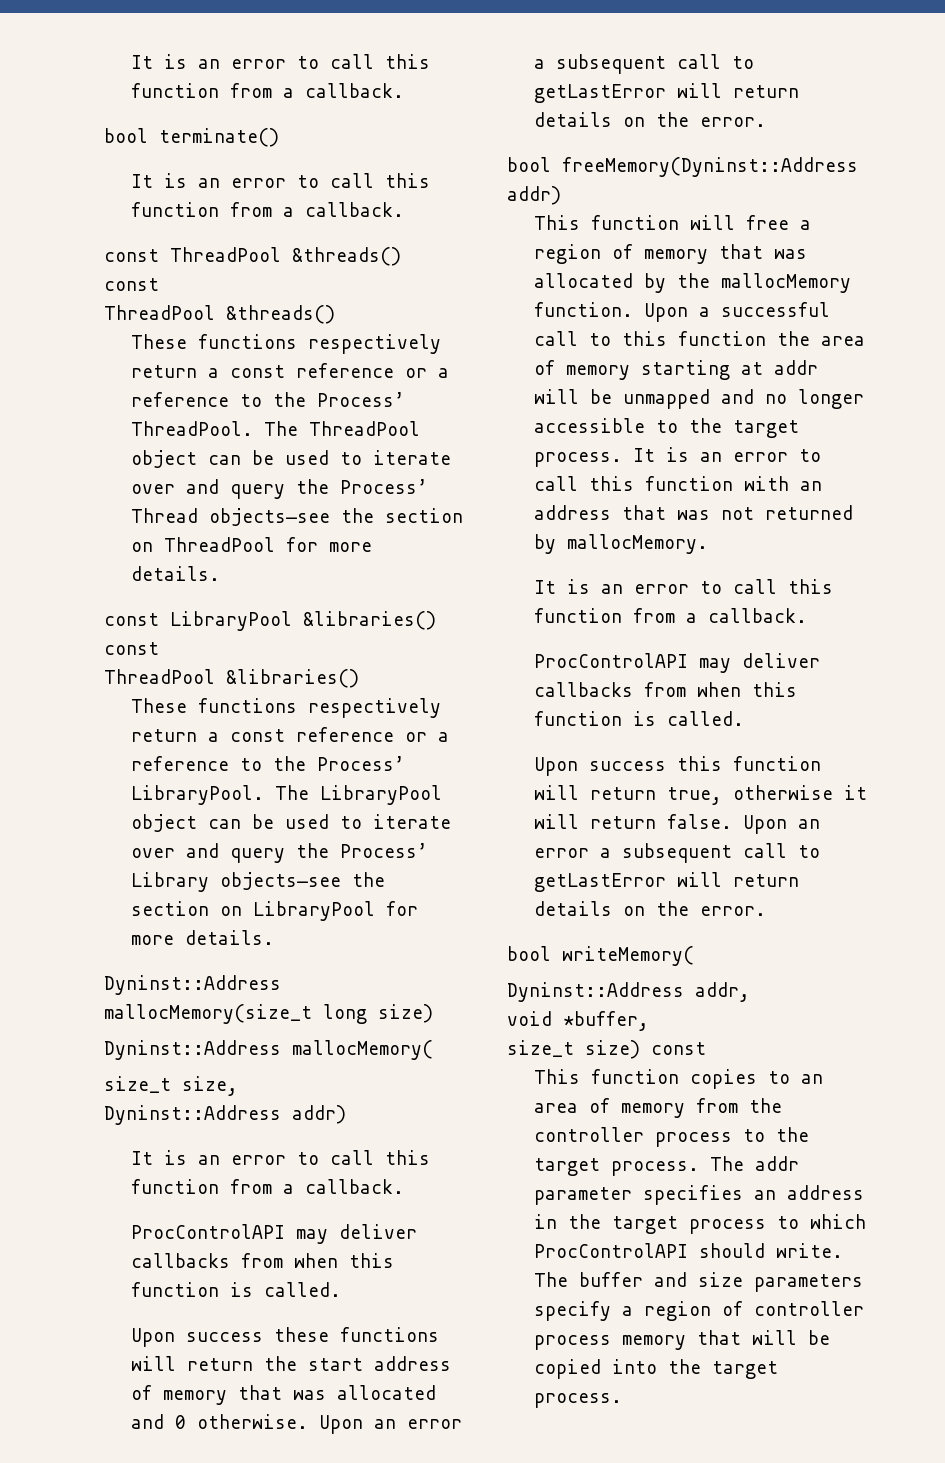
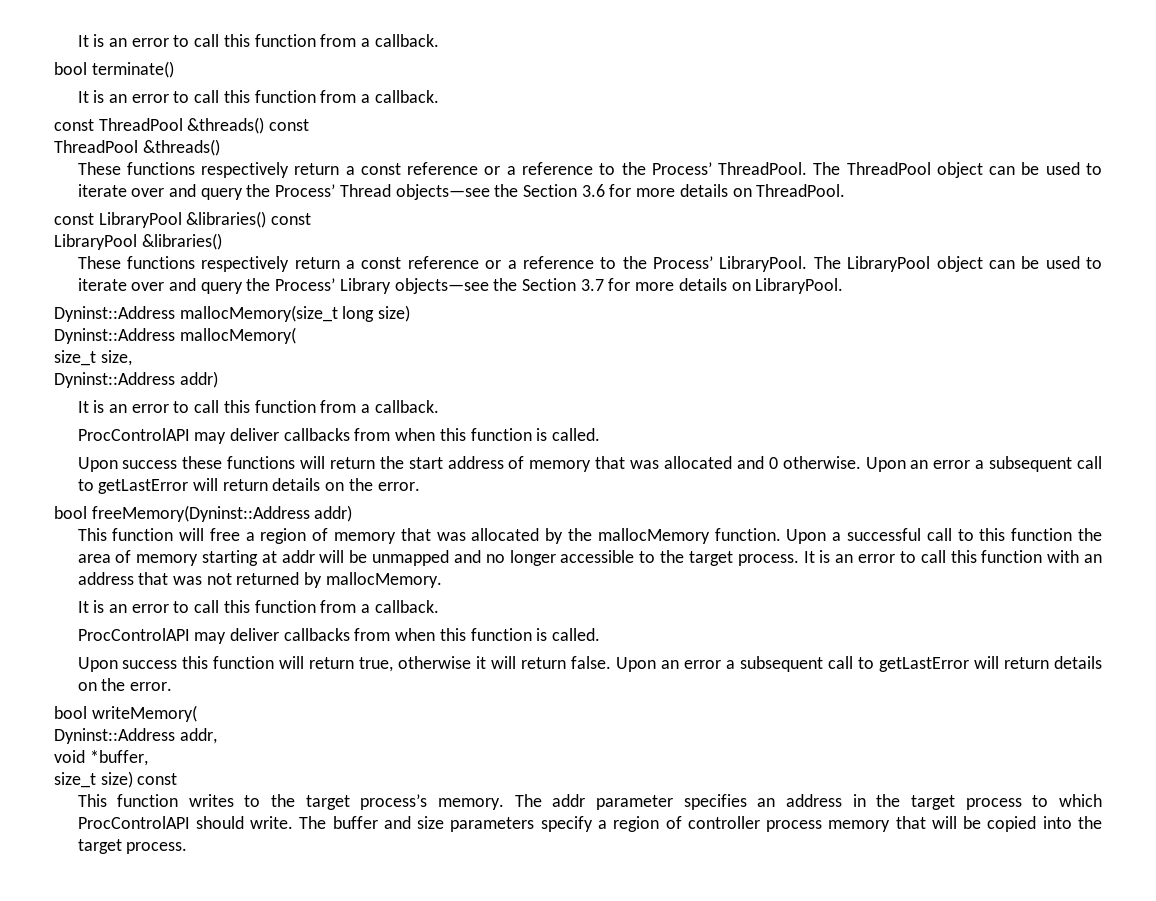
- The ThreadPool object can be used to iterate over and query the Process’ Thread objects—see the section on ThreadPool for more details.
+ The ThreadPool object can be used to iterate over and query the Process’ Thread objects—see the Section 3.6 for more details on ThreadPool.
  const LibraryPool &libraries() const
- ThreadPool &libraries()
+ LibraryPool &libraries()
- The LibraryPool object can be used to iterate over and query the Process’ Library objects—see the section on LibraryPool for more details.
+ The LibraryPool object can be used to iterate over and query the Process’ Library objects—see the Section 3.7 for more details on LibraryPool.
- This function copies to an area of memory from the controller process to the target process.
+ This function writes to the target process’s memory.

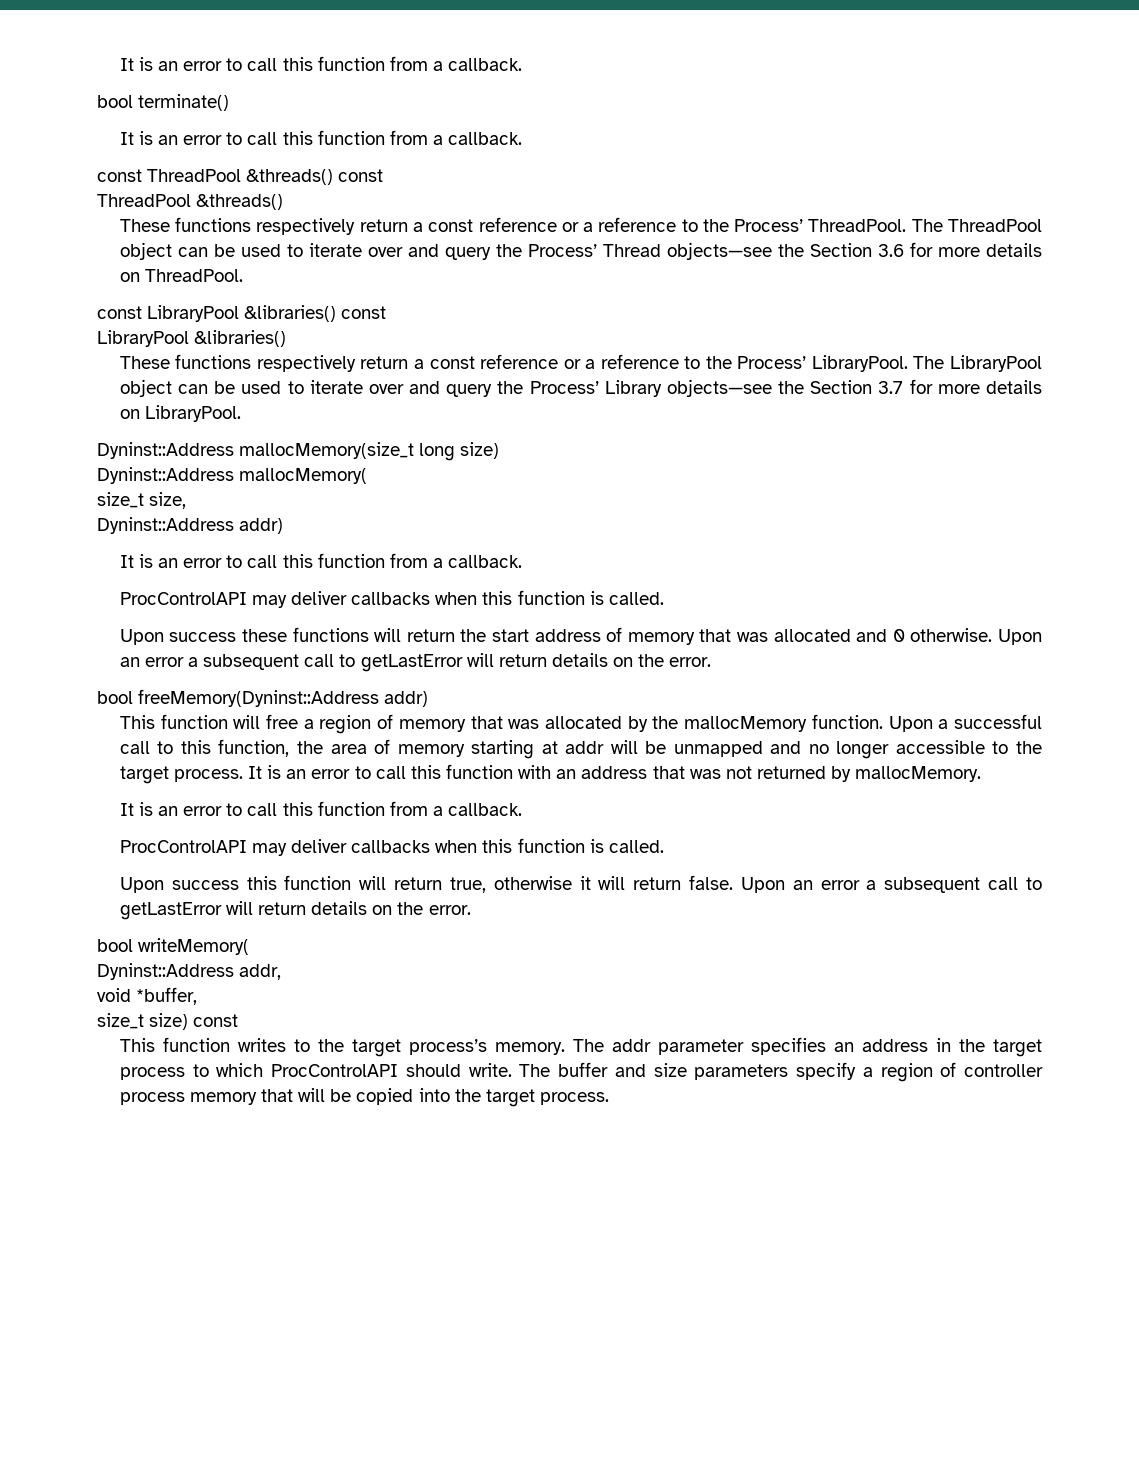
  Dyninst::Address addr)
  It is an error to call this function from a callback.
- ProcControlAPI may deliver callbacks from when this function is called.
+ ProcControlAPI may deliver callbacks when this function is called.
- Upon a successful call to this function the area of memory starting at addr will be unmapped and no longer accessible to the target process.
+ Upon a successful call to this function, the area of memory starting at addr will be unmapped and no longer accessible to the target process.
  It is an error to call this function with an address that was not returned by mallocMemory.
  It is an error to call this function from a callback.
- ProcControlAPI may deliver callbacks from when this function is called.
+ ProcControlAPI may deliver callbacks when this function is called.

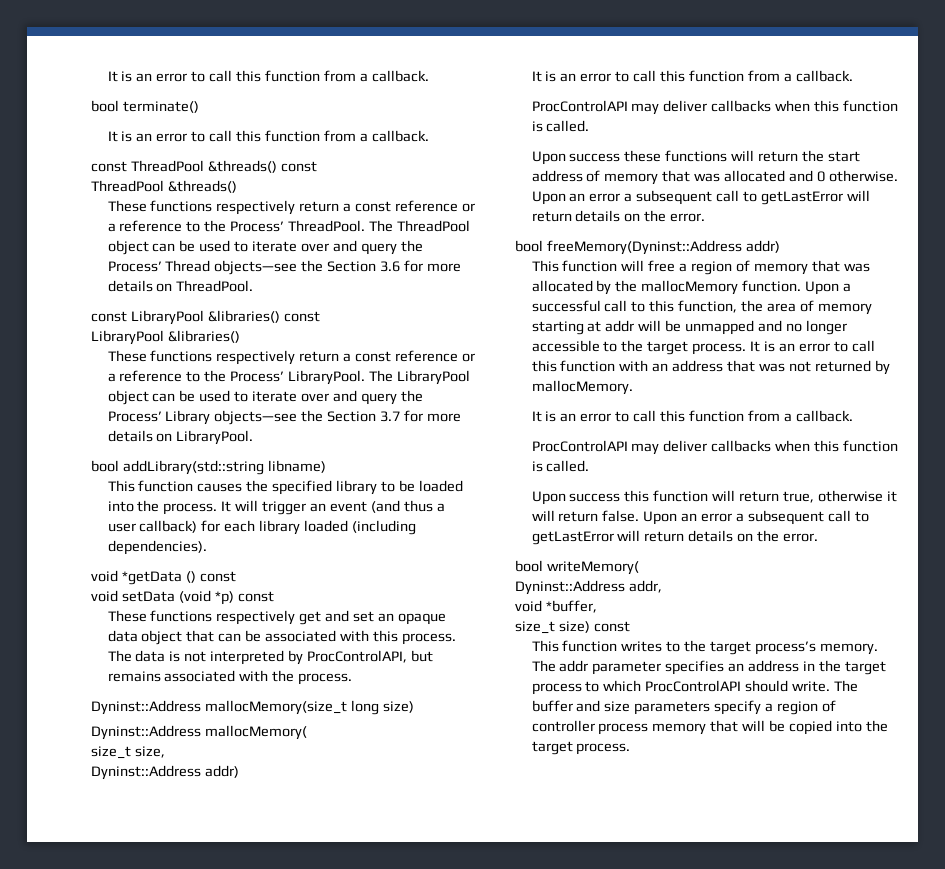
+ bool addLibrary(std::string libname)
+ This function causes the specified library to be loaded into the process. It will trigger an event (and thus a user callback) for each library loaded (including dependencies).
+ void *getData () const
+ void setData (void *p) const
+ These functions respectively get and set an opaque data object that can be associated with this process. The data is not interpreted by ProcControlAPI, but remains associated with the process.

